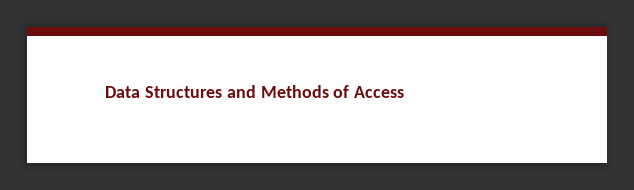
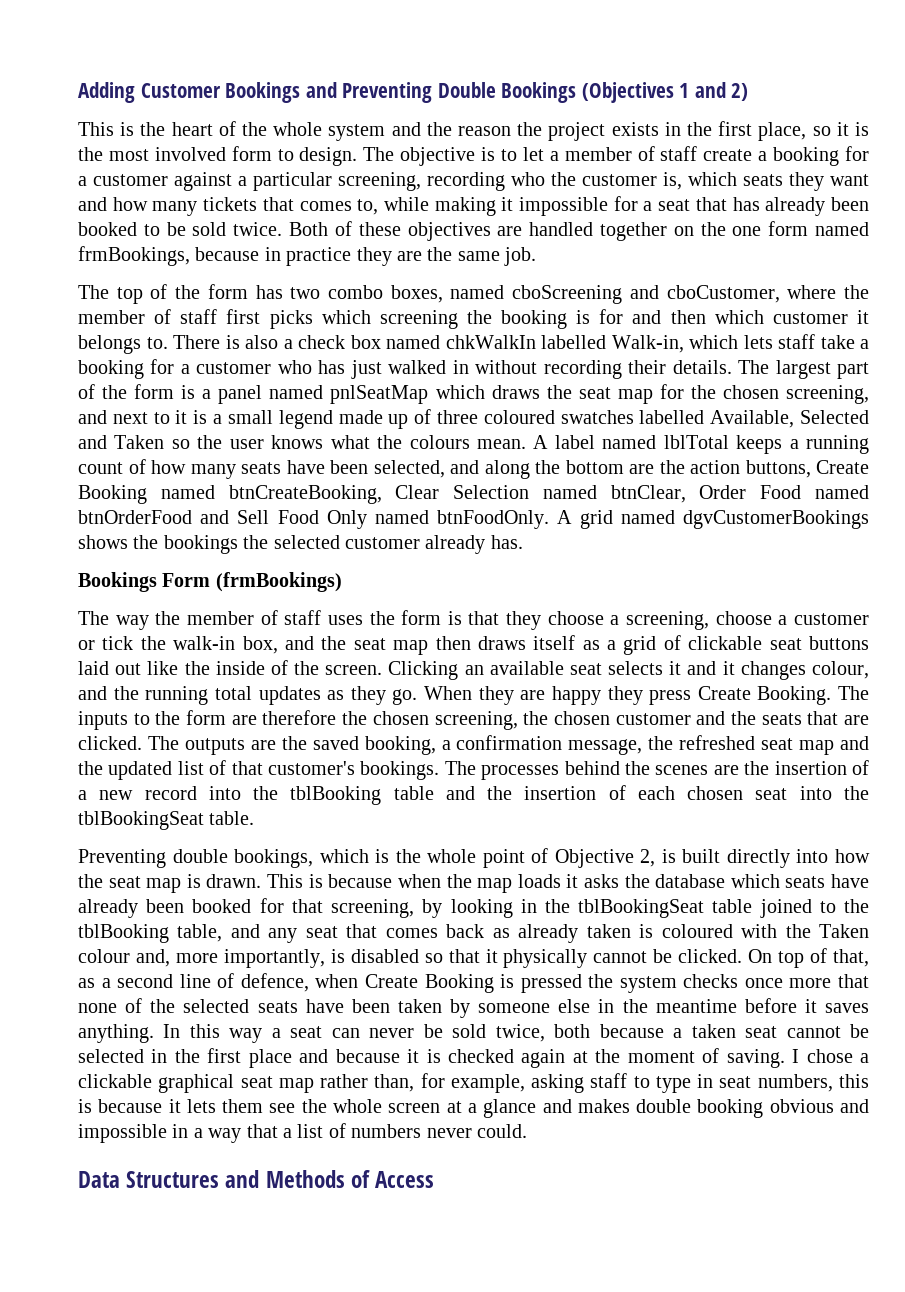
+ Adding Customer Bookings and Preventing Double Bookings (Objectives 1 and 2)
+ This is the heart of the whole system and the reason the project exists in the first place, so it is the most involved form to design. The objective is to let a member of staff create a booking for a customer against a particular screening, recording who the customer is, which seats they want and how many tickets that comes to, while making it impossible for a seat that has already been booked to be sold twice. Both of these objectives are handled together on the one form named frmBookings, because in practice they are the same job.
+ The top of the form has two combo boxes, named cboScreening and cboCustomer, where the member of staff first picks which screening the booking is for and then which customer it belongs to. There is also a check box named chkWalkIn labelled Walk-in, which lets staff take a booking for a customer who has just walked in without recording their details. The largest part of the form is a panel named pnlSeatMap which draws the seat map for the chosen screening, and next to it is a small legend made up of three coloured swatches labelled Available, Selected and Taken so the user knows what the colours mean. A label named lblTotal keeps a running count of how many seats have been selected, and along the bottom are the action buttons, Create Booking named btnCreateBooking, Clear Selection named btnClear, Order Food named btnOrderFood and Sell Food Only named btnFoodOnly. A grid named dgvCustomerBookings shows the bookings the selected customer already has.
+ Bookings Form (frmBookings)
+ The way the member of staff uses the form is that they choose a screening, choose a customer or tick the walk-in box, and the seat map then draws itself as a grid of clickable seat buttons laid out like the inside of the screen. Clicking an available seat selects it and it changes colour, and the running total updates as they go. When they are happy they press Create Booking. The inputs to the form are therefore the chosen screening, the chosen customer and the seats that are clicked. The outputs are the saved booking, a confirmation message, the refreshed seat map and the updated list of that customer's bookings. The processes behind the scenes are the insertion of a new record into the tblBooking table and the insertion of each chosen seat into the tblBookingSeat table.
+ Preventing double bookings, which is the whole point of Objective 2, is built directly into how the seat map is drawn. This is because when the map loads it asks the database which seats have already been booked for that screening, by looking in the tblBookingSeat table joined to the tblBooking table, and any seat that comes back as already taken is coloured with the Taken colour and, more importantly, is disabled so that it physically cannot be clicked. On top of that, as a second line of defence, when Create Booking is pressed the system checks once more that none of the selected seats have been taken by someone else in the meantime before it saves anything. In this way a seat can never be sold twice, both because a taken seat cannot be selected in the first place and because it is checked again at the moment of saving. I chose a clickable graphical seat map rather than, for example, asking staff to type in seat numbers, this is because it lets them see the whole screen at a glance and makes double booking obvious and impossible in a way that a list of numbers never could.

